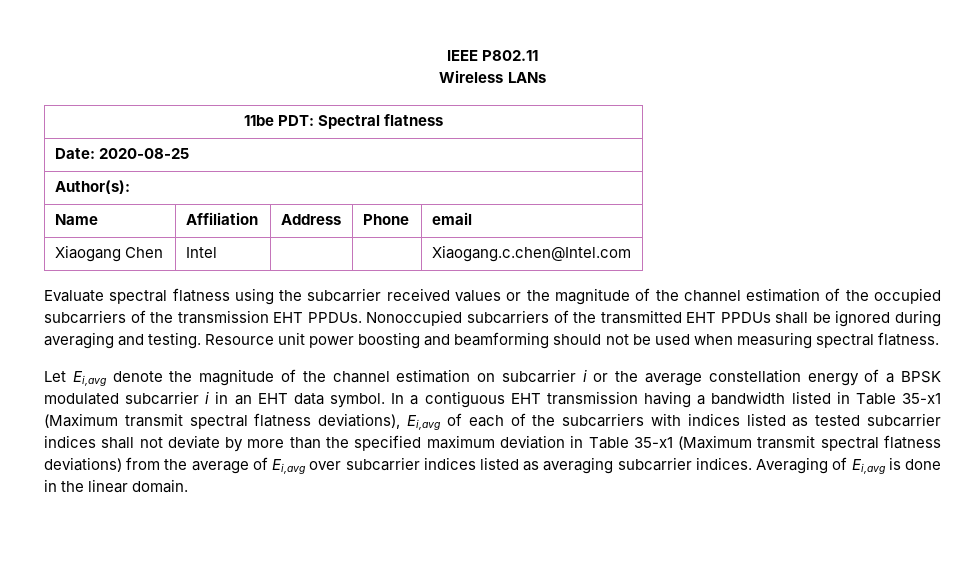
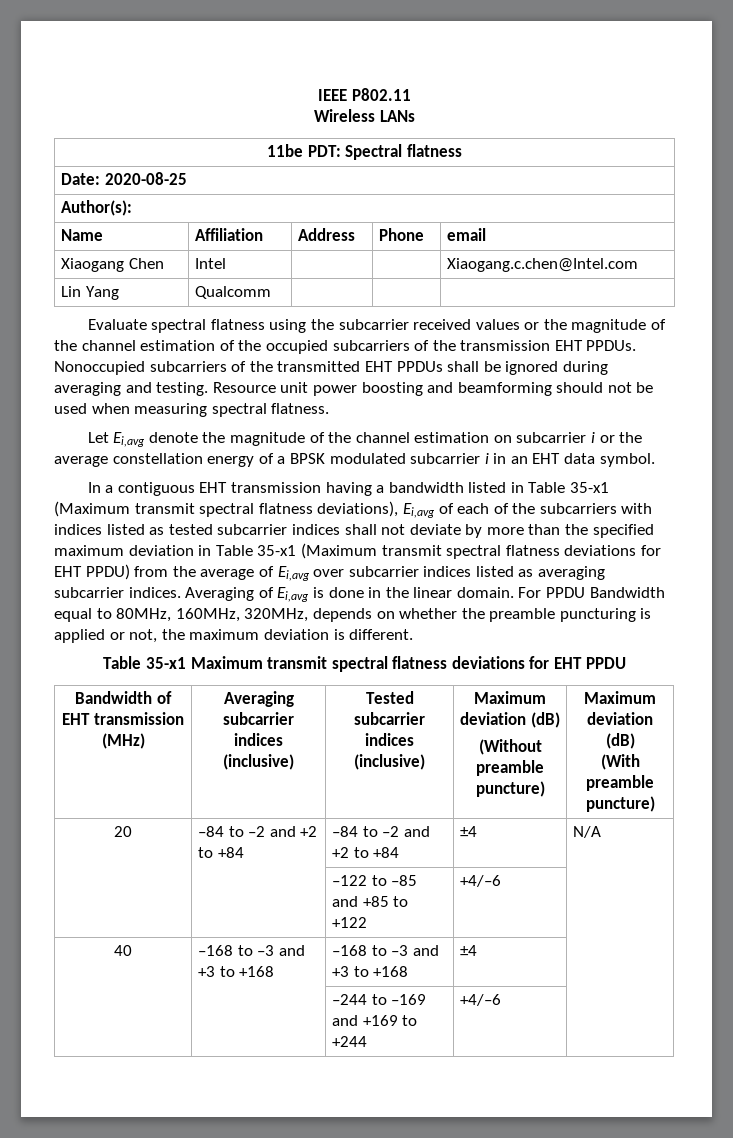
+ Lin Yang | Qualcomm | | |
- Let Ei,avg denote the magnitude of the channel estimation on subcarrier i or the average constellation energy of a BPSK modulated subcarrier i in an EHT data symbol. In a contiguous EHT transmission having a bandwidth listed in Table 35-x1 (Maximum transmit spectral flatness deviations), Ei,avg of each of the subcarriers with indices listed as tested subcarrier indices shall not deviate by more than the specified maximum deviation in Table 35-x1 (Maximum transmit spectral flatness deviations) from the average of Ei,avg over subcarrier indices listed as averaging subcarrier indices.
+ Let Ei,avg denote the magnitude of the channel estimation on subcarrier i or the average constellation energy of a BPSK modulated subcarrier i in an EHT data symbol.
+ In a contiguous EHT transmission having a bandwidth listed in Table 35-x1 (Maximum transmit spectral flatness deviations), Ei,avg of each of the subcarriers with indices listed as tested subcarrier indices shall not deviate by more than the specified maximum deviation in Table 35-x1 (Maximum transmit spectral flatness deviations for EHT PPDU) from the average of Ei,avg over subcarrier indices listed as averaging subcarrier indices.
+ For PPDU Bandwidth equal to 80MHz, 160MHz, 320MHz, depends on whether the preamble puncturing is applied or not, the maximum deviation is different.
+ Table 35-x1 Maximum transmit spectral flatness deviations for EHT PPDU
+ Bandwidth of EHT transmission (MHz) | Averaging subcarrier indices (inclusive) | Tested subcarrier indices (inclusive) | Maximum deviation (dB)
+ (Without preamble puncture) | Maximum deviation (dB)
+ (With preamble puncture)
+ 20 | –84 to –2 and +2 to +84 | –84 to –2 and +2 to +84 | ±4 | N/A
+ | | –122 to –85 and +85 to +122 | +4/–6 |
+ 40 | –168 to –3 and +3 to +168 | –168 to –3 and +3 to +168 | ±4 |
+ | | –244 to –169 and +169 to +244 | +4/–6 |

